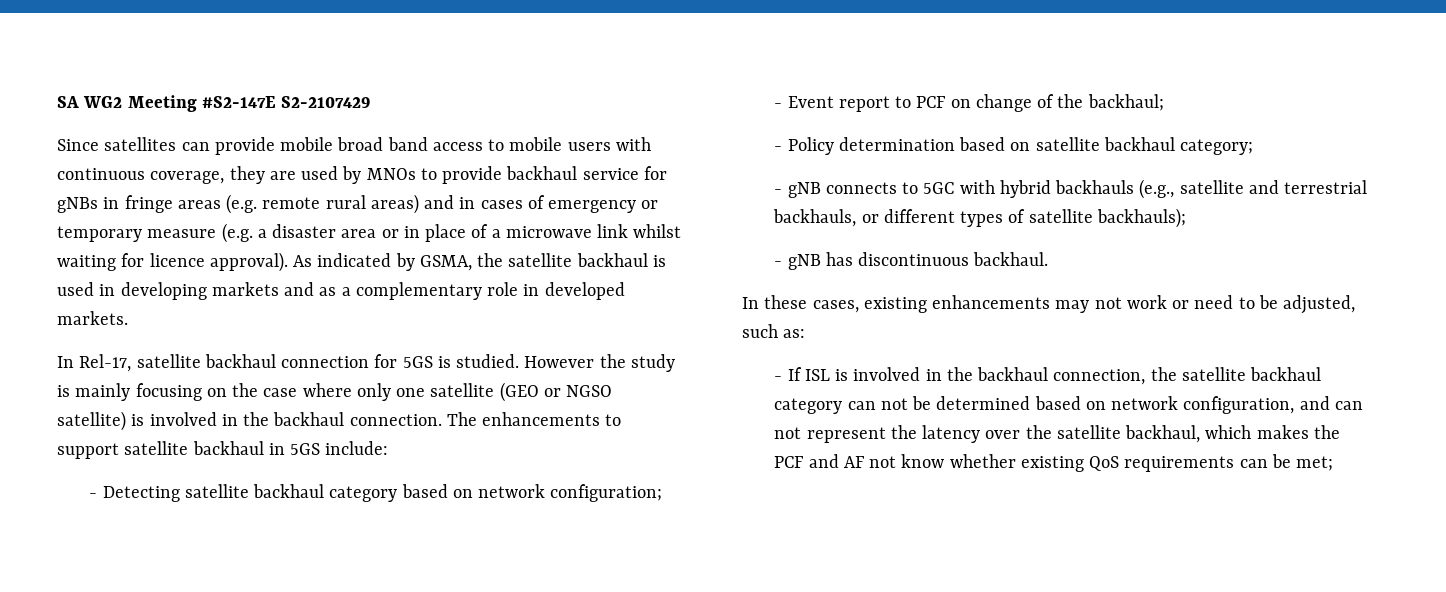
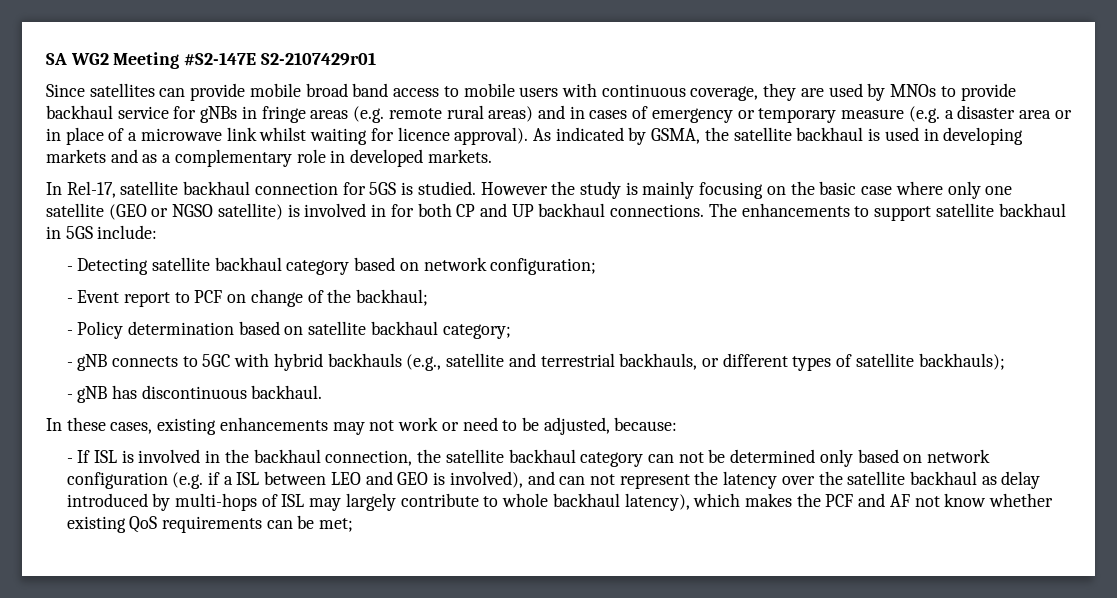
- SA WG2 Meeting #S2-147E S2-2107429
+ SA WG2 Meeting #S2-147E S2-2107429r01
- However the study is mainly focusing on the case where only one satellite (GEO or NGSO satellite) is involved in the backhaul connection.
+ However the study is mainly focusing on the basic case where only one satellite (GEO or NGSO satellite) is involved in for both CP and UP backhaul connections.
- In these cases, existing enhancements may not work or need to be adjusted, such as:
+ In these cases, existing enhancements may not work or need to be adjusted, because:
- - If ISL is involved in the backhaul connection, the satellite backhaul category can not be determined based on network configuration, and can not represent the latency over the satellite backhaul, which makes the PCF and AF not know whether existing QoS requirements can be met;
+ - If ISL is involved in the backhaul connection, the satellite backhaul category can not be determined only based on network configuration (e.g. if a ISL between LEO and GEO is involved), and can not represent the latency over the satellite backhaul as delay introduced by multi-hops of ISL may largely contribute to whole backhaul latency), which makes the PCF and AF not know whether existing QoS requirements can be met;

